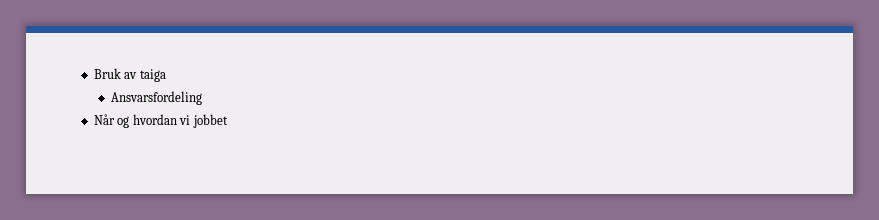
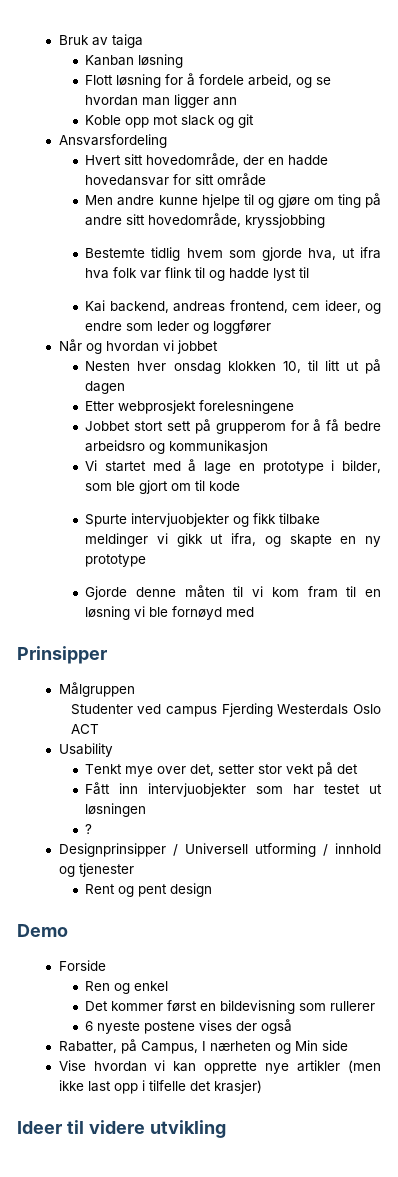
+ Kanban løsning
+ Flott løsning for å fordele arbeid, og se hvordan man ligger ann
+ Koble opp mot slack og git
  Ansvarsfordeling
+ Hvert sitt hovedområde, der en hadde hovedansvar for sitt område
+ Men andre kunne hjelpe til og gjøre om ting på andre sitt hovedområde, kryssjobbing
+ Bestemte tidlig hvem som gjorde hva, ut ifra hva folk var flink til og hadde lyst til
+ Kai backend, andreas frontend, cem ideer, og endre som leder og loggfører
+ Nesten hver onsdag klokken 10, til litt ut på dagen
+ Etter webprosjekt forelesningene
+ Jobbet stort sett på grupperom for å få bedre arbeidsro og kommunikasjon
+ Vi startet med å lage en prototype i bilder, som ble gjort om til kode
+ Spurte intervjuobjekter og fikk tilbake meldinger vi gikk ut ifra, og skapte en ny prototype
+ Gjorde denne måten til vi kom fram til en løsning vi ble fornøyd med
+ Prinsipper
+ Målgruppen
+ Studenter ved campus Fjerding Westerdals Oslo ACT
+ Usability
+ Tenkt mye over det, setter stor vekt på det
+ Fått inn intervjuobjekter som har testet ut løsningen
+ ?
+ Designprinsipper / Universell utforming / innhold og tjenester
+ Rent og pent design
+ Demo
+ Forside
+ Ren og enkel
+ Det kommer først en bildevisning som rullerer
+ 6 nyeste postene vises der også
+ Rabatter, på Campus, I nærheten og Min side
+ Vise hvordan vi kan opprette nye artikler (men ikke last opp i tilfelle det krasjer)
+ Ideer til videre utvikling

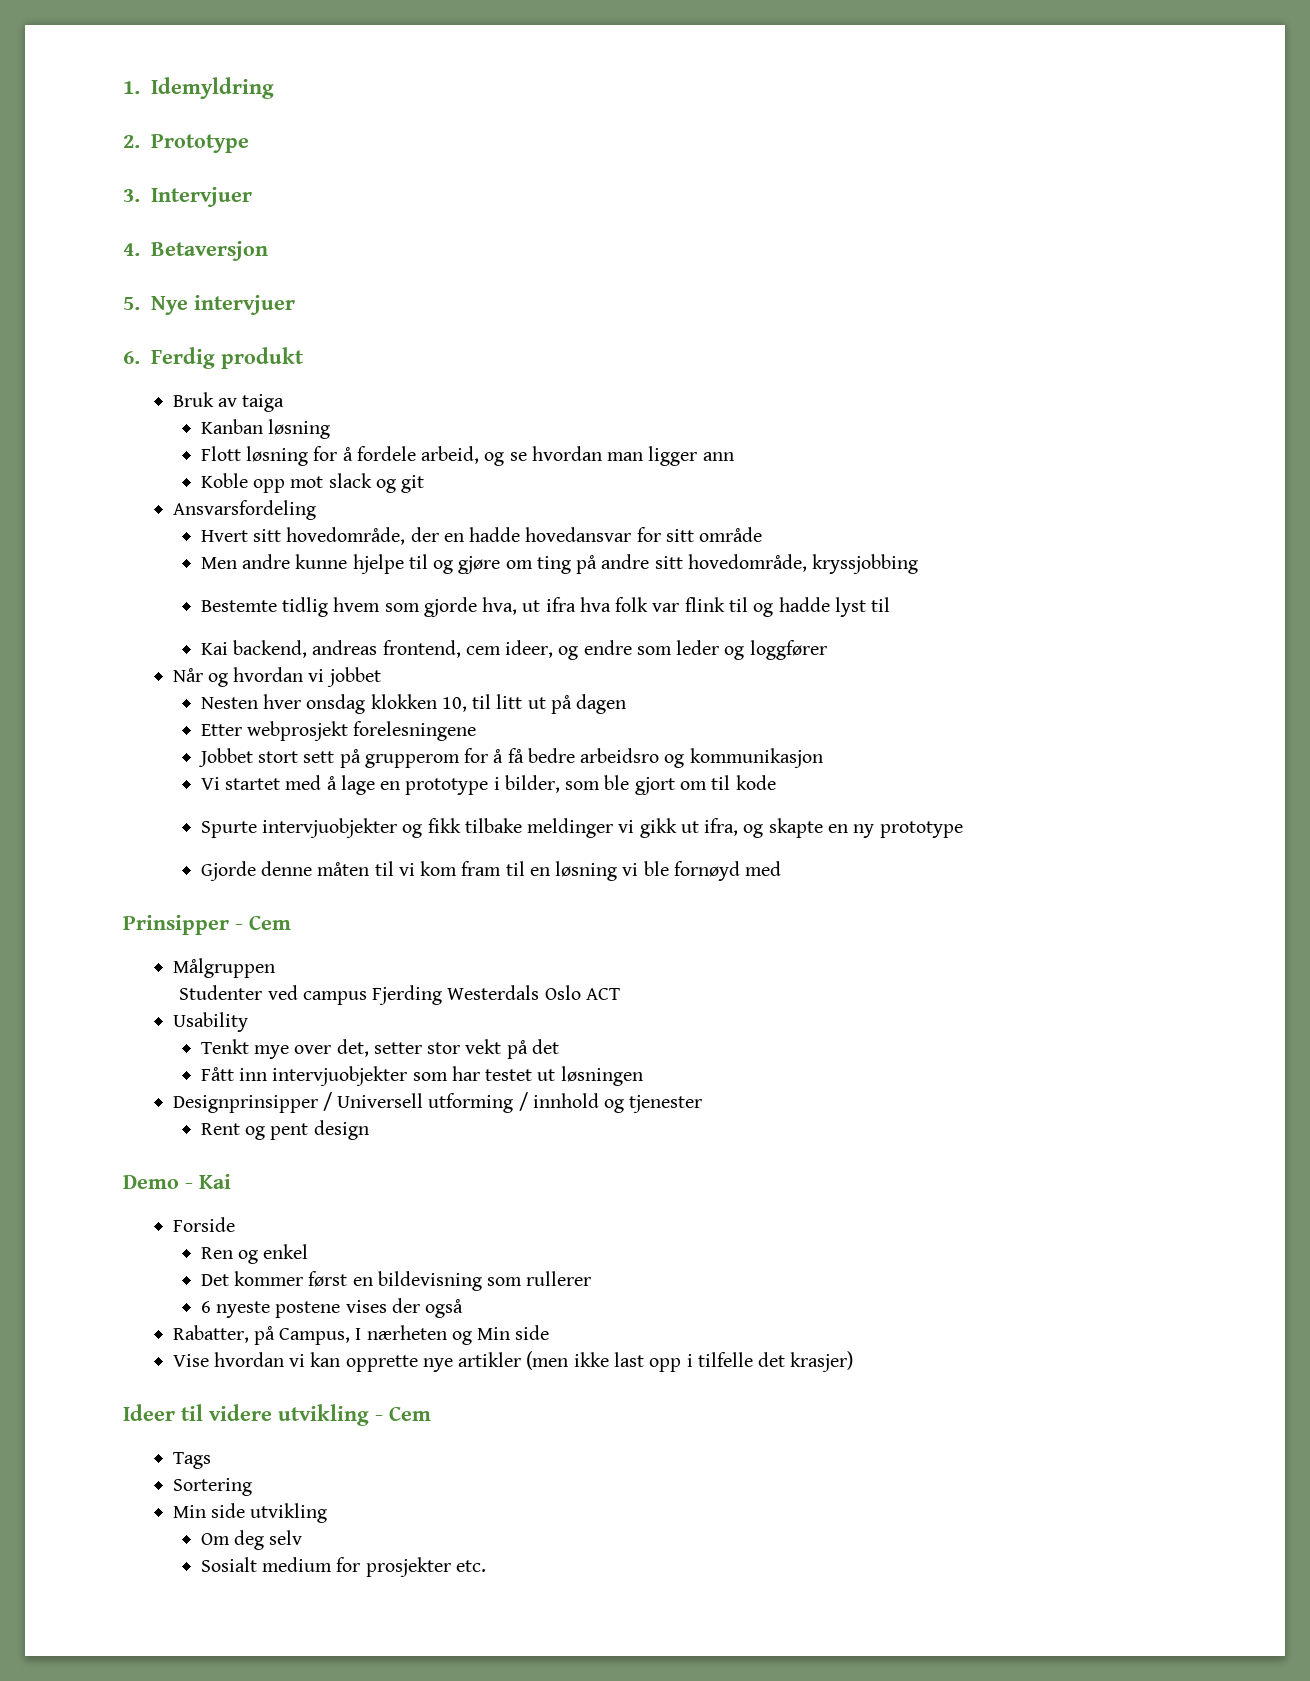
+ 1. Idemyldring
+ 2. Prototype
+ 3. Intervjuer
+ 4. Betaversjon
+ 5. Nye intervjuer
+ 6. Ferdig produkt
- Prinsipper
+ Prinsipper - Cem
- ?
- Demo
+ Demo - Kai
- Ideer til videre utvikling
+ Ideer til videre utvikling - Cem
+ Tags
+ Sortering
+ Min side utvikling
+ Om deg selv
+ Sosialt medium for prosjekter etc.

